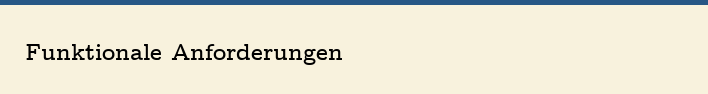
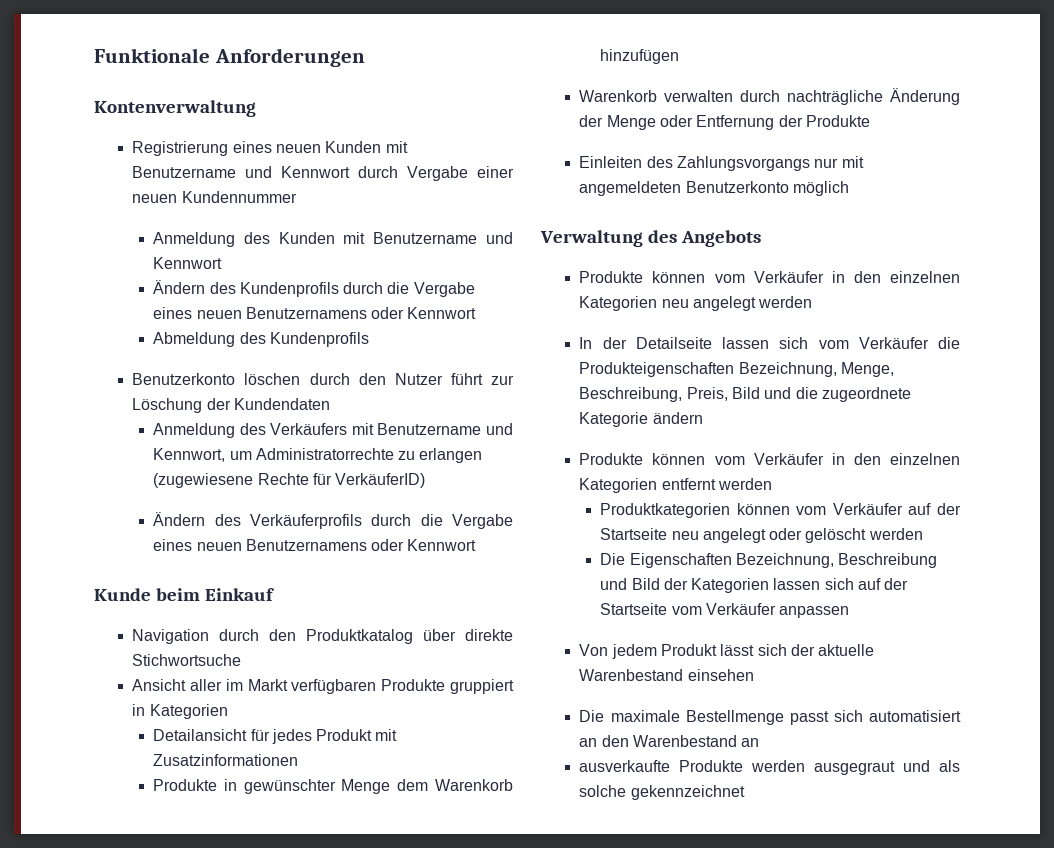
+ Kontenverwaltung
+ Registrierung eines neuen Kunden mit Benutzername und Kennwort durch Vergabe einer neuen Kundennummer
+ Anmeldung des Kunden mit Benutzername und Kennwort
+ Ändern des Kundenprofils durch die Vergabe eines neuen Benutzernamens oder Kennwort
+ Abmeldung des Kundenprofils
+ Benutzerkonto löschen durch den Nutzer führt zur Löschung der Kundendaten
+ Anmeldung des Verkäufers mit Benutzername und Kennwort, um Administratorrechte zu erlangen (zugewiesene Rechte für VerkäuferID)
+ Ändern des Verkäuferprofils durch die Vergabe eines neuen Benutzernamens oder Kennwort
+ Kunde beim Einkauf
+ Navigation durch den Produktkatalog über direkte Stichwortsuche
+ Ansicht aller im Markt verfügbaren Produkte gruppiert in Kategorien
+ Detailansicht für jedes Produkt mit Zusatzinformationen
+ Produkte in gewünschter Menge dem Warenkorb hinzufügen
+ Warenkorb verwalten durch nachträgliche Änderung der Menge oder Entfernung der Produkte
+ Einleiten des Zahlungsvorgangs nur mit angemeldeten Benutzerkonto möglich
+ Verwaltung des Angebots
+ Produkte können vom Verkäufer in den einzelnen Kategorien neu angelegt werden
+ In der Detailseite lassen sich vom Verkäufer die Produkteigenschaften Bezeichnung, Menge, Beschreibung, Preis, Bild und die zugeordnete Kategorie ändern
+ Produkte können vom Verkäufer in den einzelnen Kategorien entfernt werden
+ Produktkategorien können vom Verkäufer auf der Startseite neu angelegt oder gelöscht werden
+ Die Eigenschaften Bezeichnung, Beschreibung und Bild der Kategorien lassen sich auf der Startseite vom Verkäufer anpassen
+ Von jedem Produkt lässt sich der aktuelle Warenbestand einsehen
+ Die maximale Bestellmenge passt sich automatisiert an den Warenbestand an
+ ausverkaufte Produkte werden ausgegraut und als solche gekennzeichnet

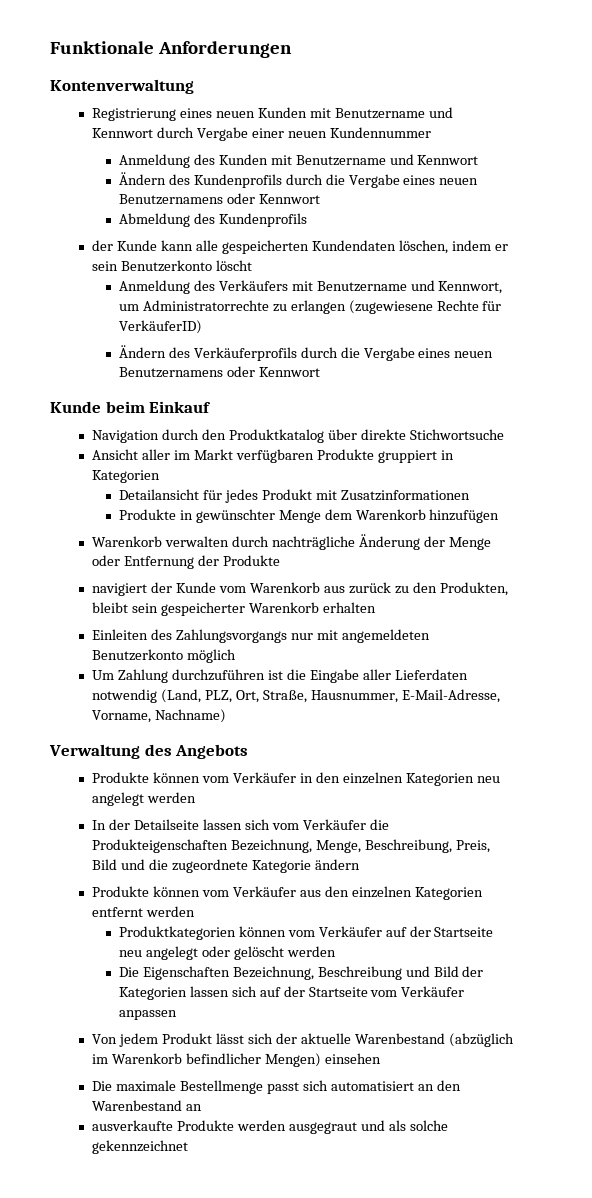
- Benutzerkonto löschen durch den Nutzer führt zur Löschung der Kundendaten
+ der Kunde kann alle gespeicherten Kundendaten löschen, indem er sein Benutzerkonto löscht
+ navigiert der Kunde vom Warenkorb aus zurück zu den Produkten, bleibt sein gespeicherter Warenkorb erhalten
+ Um Zahlung durchzuführen ist die Eingabe aller Lieferdaten notwendig (Land, PLZ, Ort, Straße, Hausnummer, E-Mail-Adresse, Vorname, Nachname)
- Produkte können vom Verkäufer in den einzelnen Kategorien entfernt werden
+ Produkte können vom Verkäufer aus den einzelnen Kategorien entfernt werden
- Von jedem Produkt lässt sich der aktuelle Warenbestand einsehen
+ Von jedem Produkt lässt sich der aktuelle Warenbestand (abzüglich im Warenkorb befindlicher Mengen) einsehen

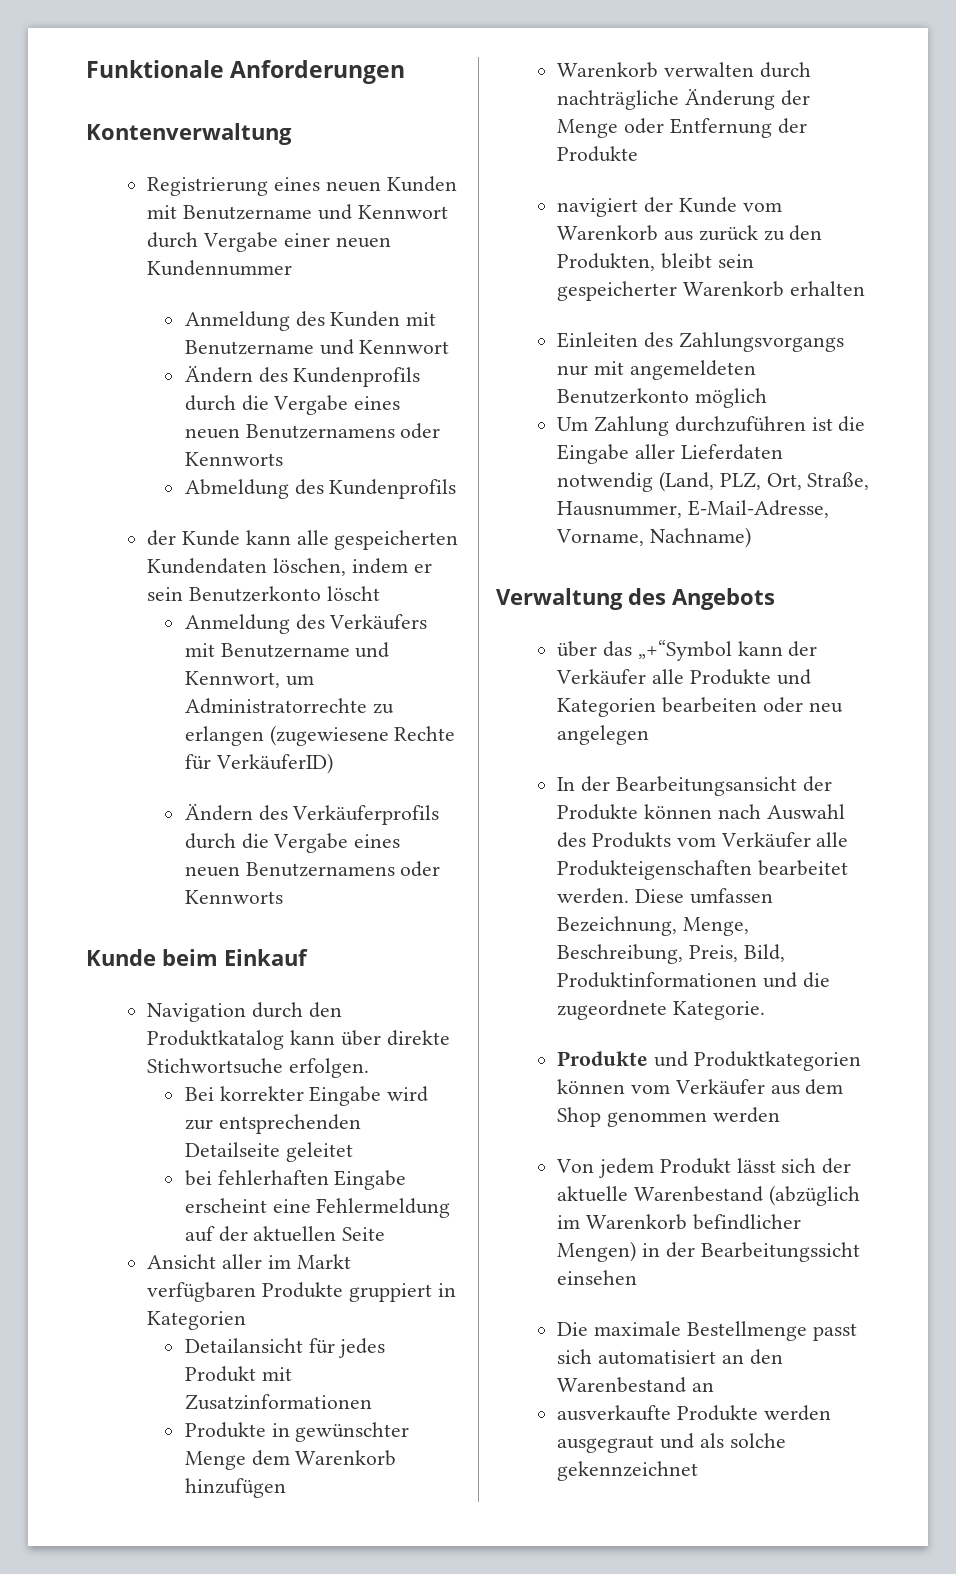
- Ändern des Kundenprofils durch die Vergabe eines neuen Benutzernamens oder Kennwort
+ Ändern des Kundenprofils durch die Vergabe eines neuen Benutzernamens oder Kennworts
- Ändern des Verkäuferprofils durch die Vergabe eines neuen Benutzernamens oder Kennwort
+ Ändern des Verkäuferprofils durch die Vergabe eines neuen Benutzernamens oder Kennworts
- Navigation durch den Produktkatalog über direkte Stichwortsuche
+ Navigation durch den Produktkatalog kann über direkte Stichwortsuche erfolgen.
+ Bei korrekter Eingabe wird zur entsprechenden Detailseite geleitet
+ bei fehlerhaften Eingabe erscheint eine Fehlermeldung auf der aktuellen Seite
- Produkte können vom Verkäufer in den einzelnen Kategorien neu angelegt werden
- In der Detailseite lassen sich vom Verkäufer die Produkteigenschaften Bezeichnung, Menge, Beschreibung, Preis, Bild und die zugeordnete Kategorie ändern
- Produkte können vom Verkäufer aus den einzelnen Kategorien entfernt werden
- Produktkategorien können vom Verkäufer auf der Startseite neu angelegt oder gelöscht werden
- Die Eigenschaften Bezeichnung, Beschreibung und Bild der Kategorien lassen sich auf der Startseite vom Verkäufer anpassen
+ über das „+“Symbol kann der Verkäufer alle Produkte und Kategorien bearbeiten oder neu angelegen
+ In der Bearbeitungsansicht der Produkte können nach Auswahl des Produkts vom Verkäufer alle Produkteigenschaften bearbeitet werden. Diese umfassen Bezeichnung, Menge, Beschreibung, Preis, Bild, Produktinformationen und die zugeordnete Kategorie.
+ Produkte und Produktkategorien können vom Verkäufer aus dem Shop genommen werden
- Von jedem Produkt lässt sich der aktuelle Warenbestand (abzüglich im Warenkorb befindlicher Mengen) einsehen
+ Von jedem Produkt lässt sich der aktuelle Warenbestand (abzüglich im Warenkorb befindlicher Mengen) in der Bearbeitungssicht einsehen

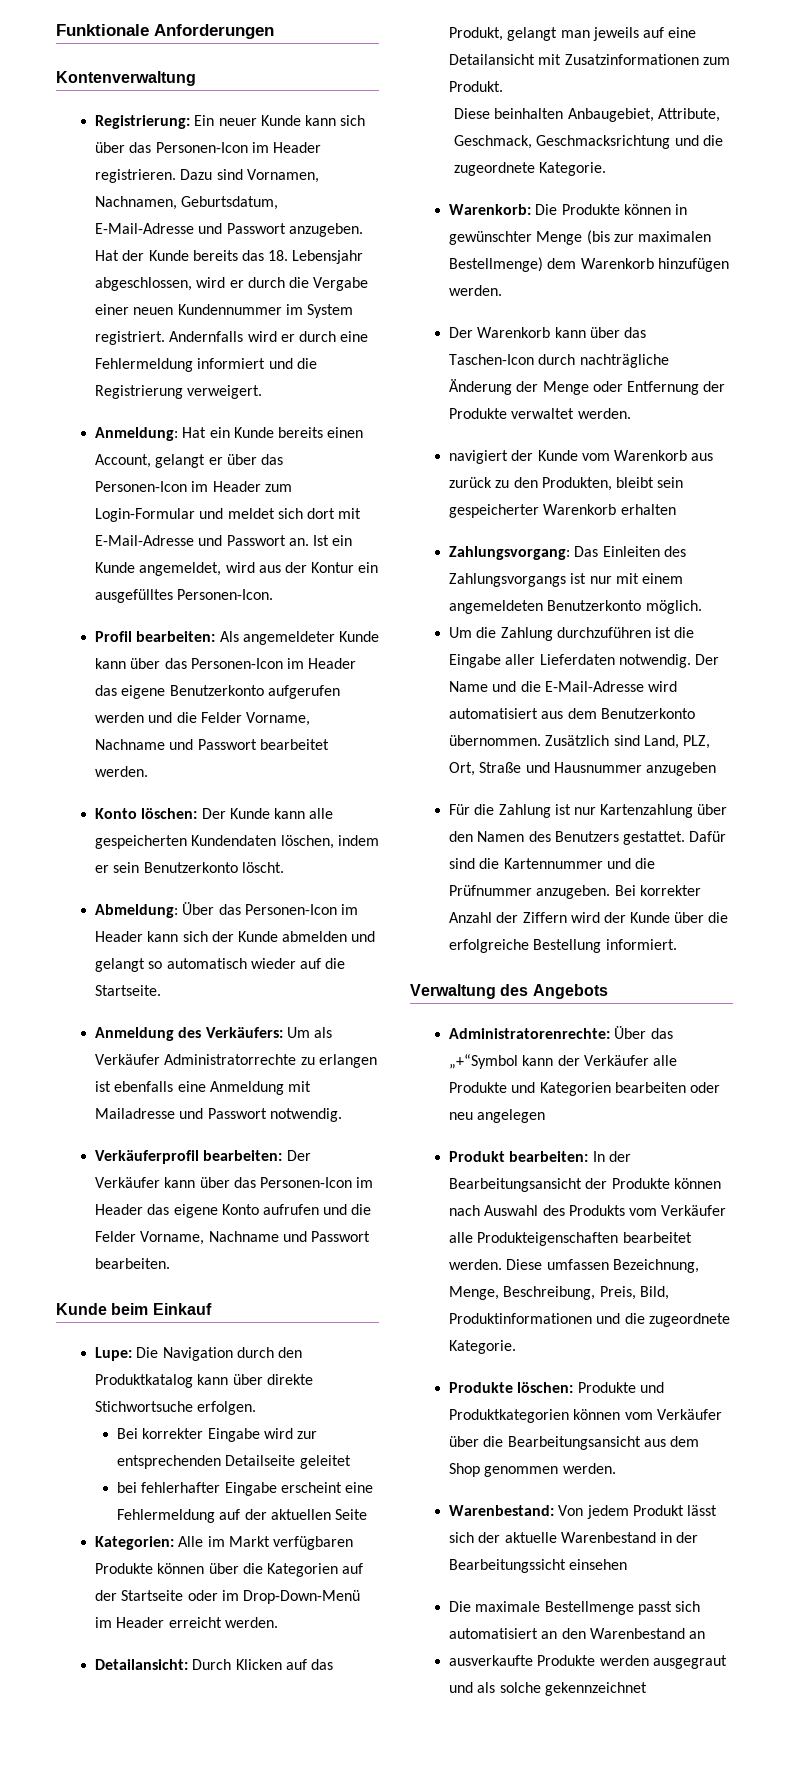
- Registrierung eines neuen Kunden mit Benutzername und Kennwort durch Vergabe einer neuen Kundennummer
- Anmeldung des Kunden mit Benutzername und Kennwort
- Ändern des Kundenprofils durch die Vergabe eines neuen Benutzernamens oder Kennworts
- Abmeldung des Kundenprofils
- der Kunde kann alle gespeicherten Kundendaten löschen, indem er sein Benutzerkonto löscht
- Anmeldung des Verkäufers mit Benutzername und Kennwort, um Administratorrechte zu erlangen (zugewiesene Rechte für VerkäuferID)
- Ändern des Verkäuferprofils durch die Vergabe eines neuen Benutzernamens oder Kennworts
+ Registrierung: Ein neuer Kunde kann sich über das Personen-Icon im Header registrieren. Dazu sind Vornamen, Nachnamen, Geburtsdatum, E-Mail-Adresse und Passwort anzugeben. Hat der Kunde bereits das 18. Lebensjahr abgeschlossen, wird er durch die Vergabe einer neuen Kundennummer im System registriert. Andernfalls wird er durch eine Fehlermeldung informiert und die Registrierung verweigert.
+ Anmeldung: Hat ein Kunde bereits einen Account, gelangt er über das Personen-Icon im Header zum Login-Formular und meldet sich dort mit E-Mail-Adresse und Passwort an. Ist ein Kunde angemeldet, wird aus der Kontur ein ausgefülltes Personen-Icon.
+ Profil bearbeiten: Als angemeldeter Kunde kann über das Personen-Icon im Header das eigene Benutzerkonto aufgerufen werden und die Felder Vorname, Nachname und Passwort bearbeitet werden.
+ Konto löschen: Der Kunde kann alle gespeicherten Kundendaten löschen, indem er sein Benutzerkonto löscht.
+ Abmeldung: Über das Personen-Icon im Header kann sich der Kunde abmelden und gelangt so automatisch wieder auf die Startseite.
+ Anmeldung des Verkäufers: Um als Verkäufer Administratorrechte zu erlangen ist ebenfalls eine Anmeldung mit Mailadresse und Passwort notwendig.
+ Verkäuferprofil bearbeiten: Der Verkäufer kann über das Personen-Icon im Header das eigene Konto aufrufen und die Felder Vorname, Nachname und Passwort bearbeiten.
- Navigation durch den Produktkatalog kann über direkte Stichwortsuche erfolgen.
+ Lupe: Die Navigation durch den Produktkatalog kann über direkte Stichwortsuche erfolgen.
- bei fehlerhaften Eingabe erscheint eine Fehlermeldung auf der aktuellen Seite
+ bei fehlerhafter Eingabe erscheint eine Fehlermeldung auf der aktuellen Seite
- Ansicht aller im Markt verfügbaren Produkte gruppiert in Kategorien
- Detailansicht für jedes Produkt mit Zusatzinformationen
- Produkte in gewünschter Menge dem Warenkorb hinzufügen
- Warenkorb verwalten durch nachträgliche Änderung der Menge oder Entfernung der Produkte
+ Kategorien: Alle im Markt verfügbaren Produkte können über die Kategorien auf der Startseite oder im Drop-Down-Menü im Header erreicht werden.
+ Detailansicht: Durch Klicken auf das Produkt, gelangt man jeweils auf eine Detailansicht mit Zusatzinformationen zum Produkt.
+ Diese beinhalten Anbaugebiet, Attribute, Geschmack, Geschmacksrichtung und die zugeordnete Kategorie.
+ Warenkorb: Die Produkte können in gewünschter Menge (bis zur maximalen Bestellmenge) dem Warenkorb hinzufügen werden.
+ Der Warenkorb kann über das Taschen-Icon durch nachträgliche Änderung der Menge oder Entfernung der Produkte verwaltet werden.
- Einleiten des Zahlungsvorgangs nur mit angemeldeten Benutzerkonto möglich
- Um Zahlung durchzuführen ist die Eingabe aller Lieferdaten notwendig (Land, PLZ, Ort, Straße, Hausnummer, E-Mail-Adresse, Vorname, Nachname)
+ Zahlungsvorgang: Das Einleiten des Zahlungsvorgangs ist nur mit einem angemeldeten Benutzerkonto möglich.
+ Um die Zahlung durchzuführen ist die Eingabe aller Lieferdaten notwendig. Der Name und die E-Mail-Adresse wird automatisiert aus dem Benutzerkonto übernommen. Zusätzlich sind Land, PLZ, Ort, Straße und Hausnummer anzugeben
+ Für die Zahlung ist nur Kartenzahlung über den Namen des Benutzers gestattet. Dafür sind die Kartennummer und die Prüfnummer anzugeben. Bei korrekter Anzahl der Ziffern wird der Kunde über die erfolgreiche Bestellung informiert.
- über das „+“Symbol kann der Verkäufer alle Produkte und Kategorien bearbeiten oder neu angelegen
+ Administratorenrechte: Über das „+“Symbol kann der Verkäufer alle Produkte und Kategorien bearbeiten oder neu angelegen
- In der Bearbeitungsansicht der Produkte können nach Auswahl des Produkts vom Verkäufer alle Produkteigenschaften bearbeitet werden.
+ Produkt bearbeiten: In der Bearbeitungsansicht der Produkte können nach Auswahl des Produkts vom Verkäufer alle Produkteigenschaften bearbeitet werden.
- Produkte und Produktkategorien können vom Verkäufer aus dem Shop genommen werden
- Von jedem Produkt lässt sich der aktuelle Warenbestand (abzüglich im Warenkorb befindlicher Mengen) in der Bearbeitungssicht einsehen
+ Produkte löschen: Produkte und Produktkategorien können vom Verkäufer über die Bearbeitungsansicht aus dem Shop genommen werden.
+ Warenbestand: Von jedem Produkt lässt sich der aktuelle Warenbestand in der Bearbeitungssicht einsehen

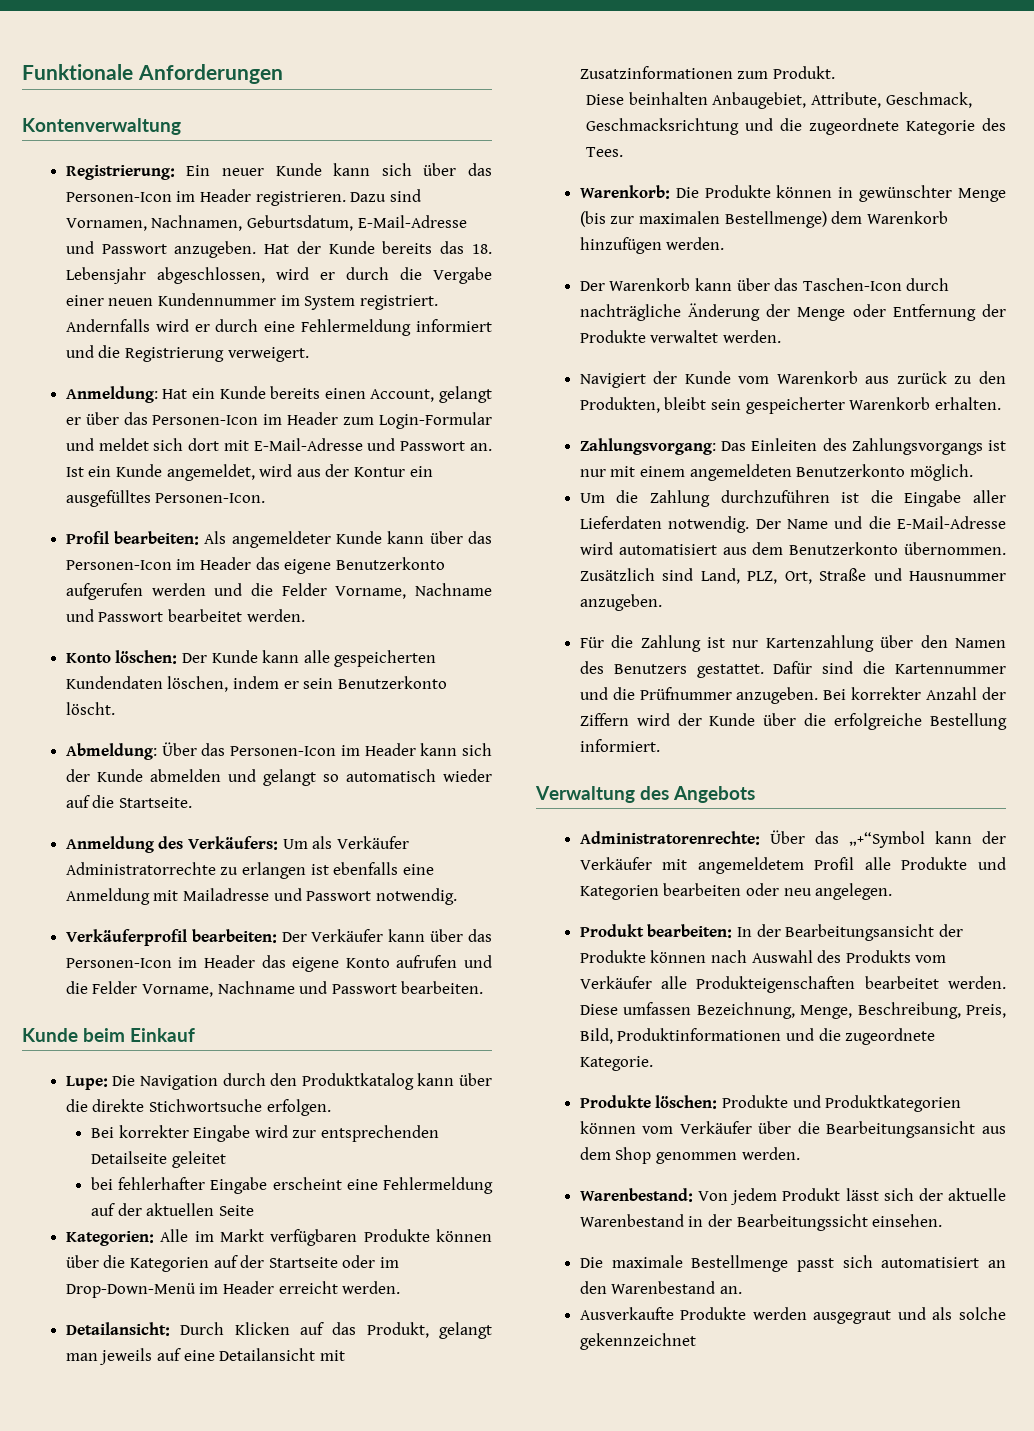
- Lupe: Die Navigation durch den Produktkatalog kann über direkte Stichwortsuche erfolgen.
+ Lupe: Die Navigation durch den Produktkatalog kann über die direkte Stichwortsuche erfolgen.
- Diese beinhalten Anbaugebiet, Attribute, Geschmack, Geschmacksrichtung und die zugeordnete Kategorie.
+ Diese beinhalten Anbaugebiet, Attribute, Geschmack, Geschmacksrichtung und die zugeordnete Kategorie des Tees.
- navigiert der Kunde vom Warenkorb aus zurück zu den Produkten, bleibt sein gespeicherter Warenkorb erhalten
+ Navigiert der Kunde vom Warenkorb aus zurück zu den Produkten, bleibt sein gespeicherter Warenkorb erhalten.
- Zusätzlich sind Land, PLZ, Ort, Straße und Hausnummer anzugeben
+ Zusätzlich sind Land, PLZ, Ort, Straße und Hausnummer anzugeben.
- Administratorenrechte: Über das „+“Symbol kann der Verkäufer alle Produkte und Kategorien bearbeiten oder neu angelegen
+ Administratorenrechte: Über das „+“Symbol kann der Verkäufer mit angemeldetem Profil alle Produkte und Kategorien bearbeiten oder neu angelegen.
- Warenbestand: Von jedem Produkt lässt sich der aktuelle Warenbestand in der Bearbeitungssicht einsehen
+ Warenbestand: Von jedem Produkt lässt sich der aktuelle Warenbestand in der Bearbeitungssicht einsehen.
- Die maximale Bestellmenge passt sich automatisiert an den Warenbestand an
- ausverkaufte Produkte werden ausgegraut und als solche gekennzeichnet
+ Die maximale Bestellmenge passt sich automatisiert an den Warenbestand an.
+ Ausverkaufte Produkte werden ausgegraut und als solche gekennzeichnet

